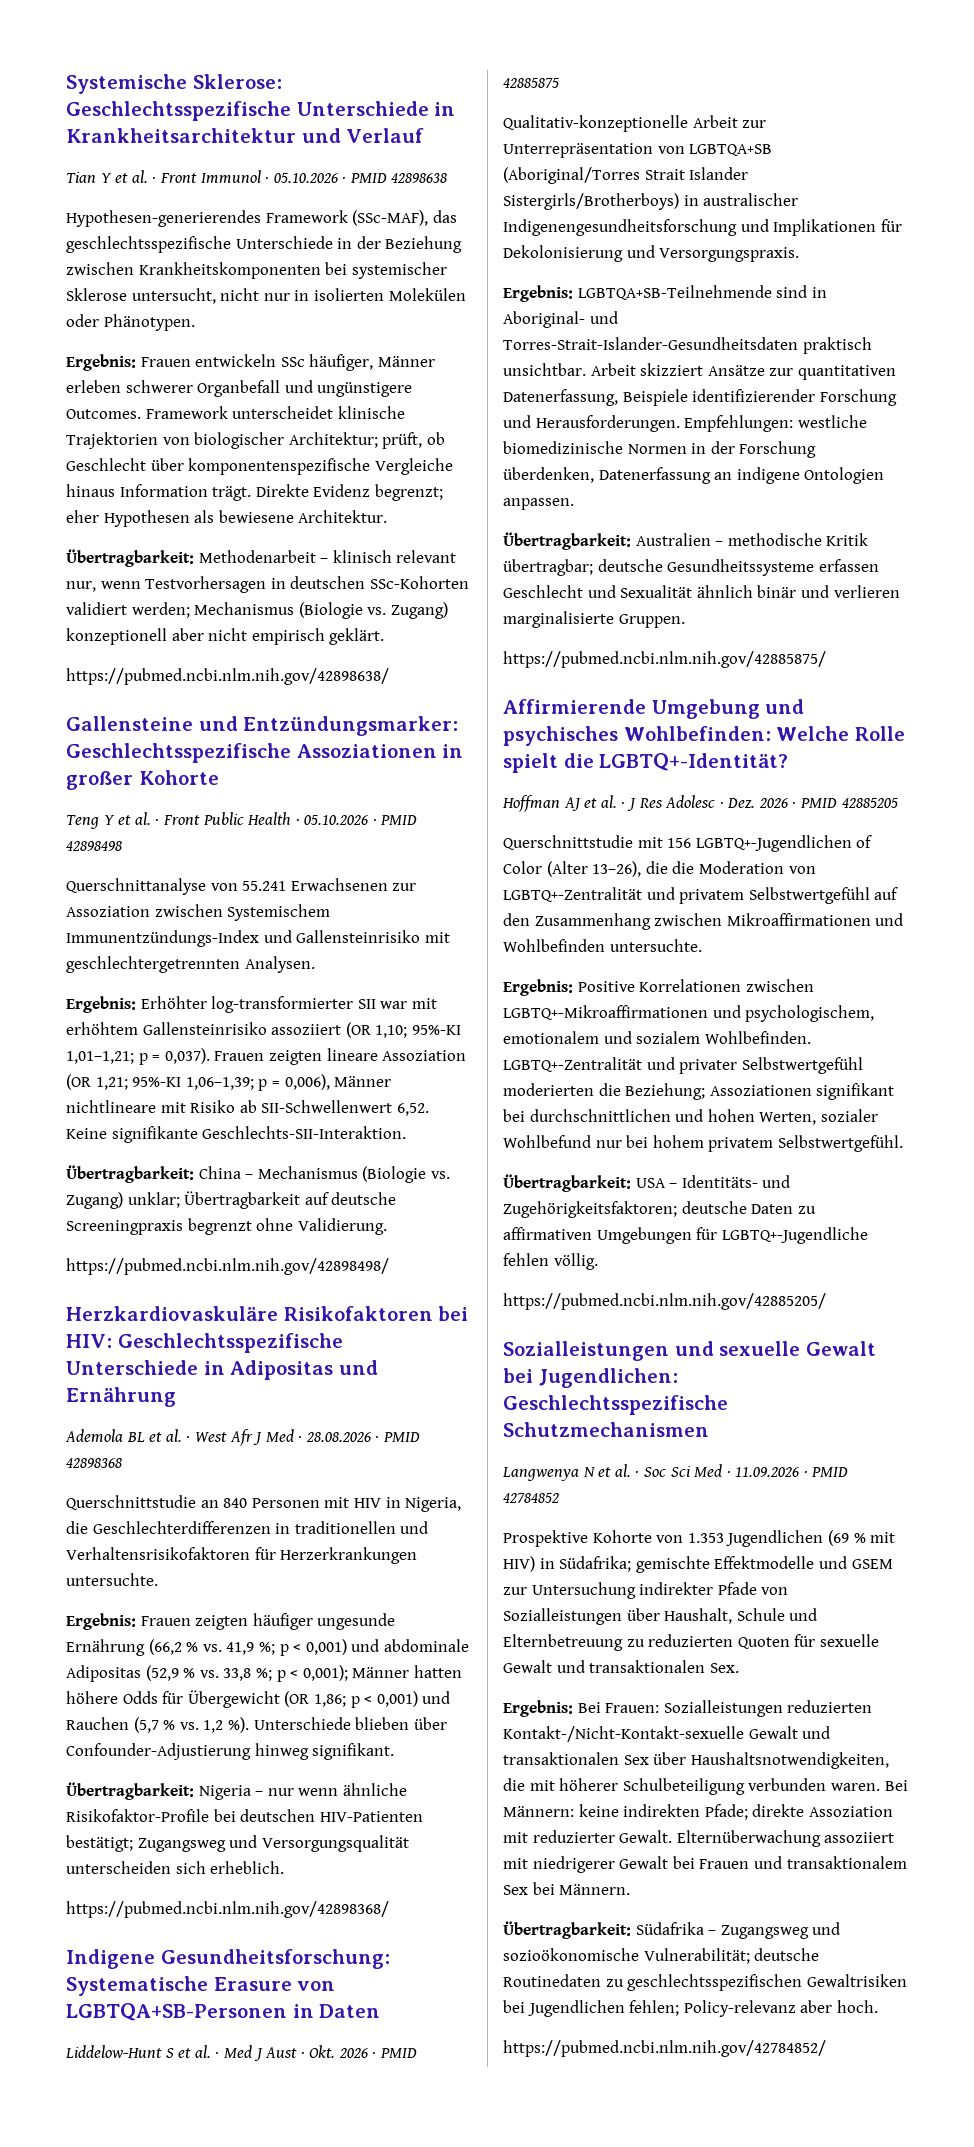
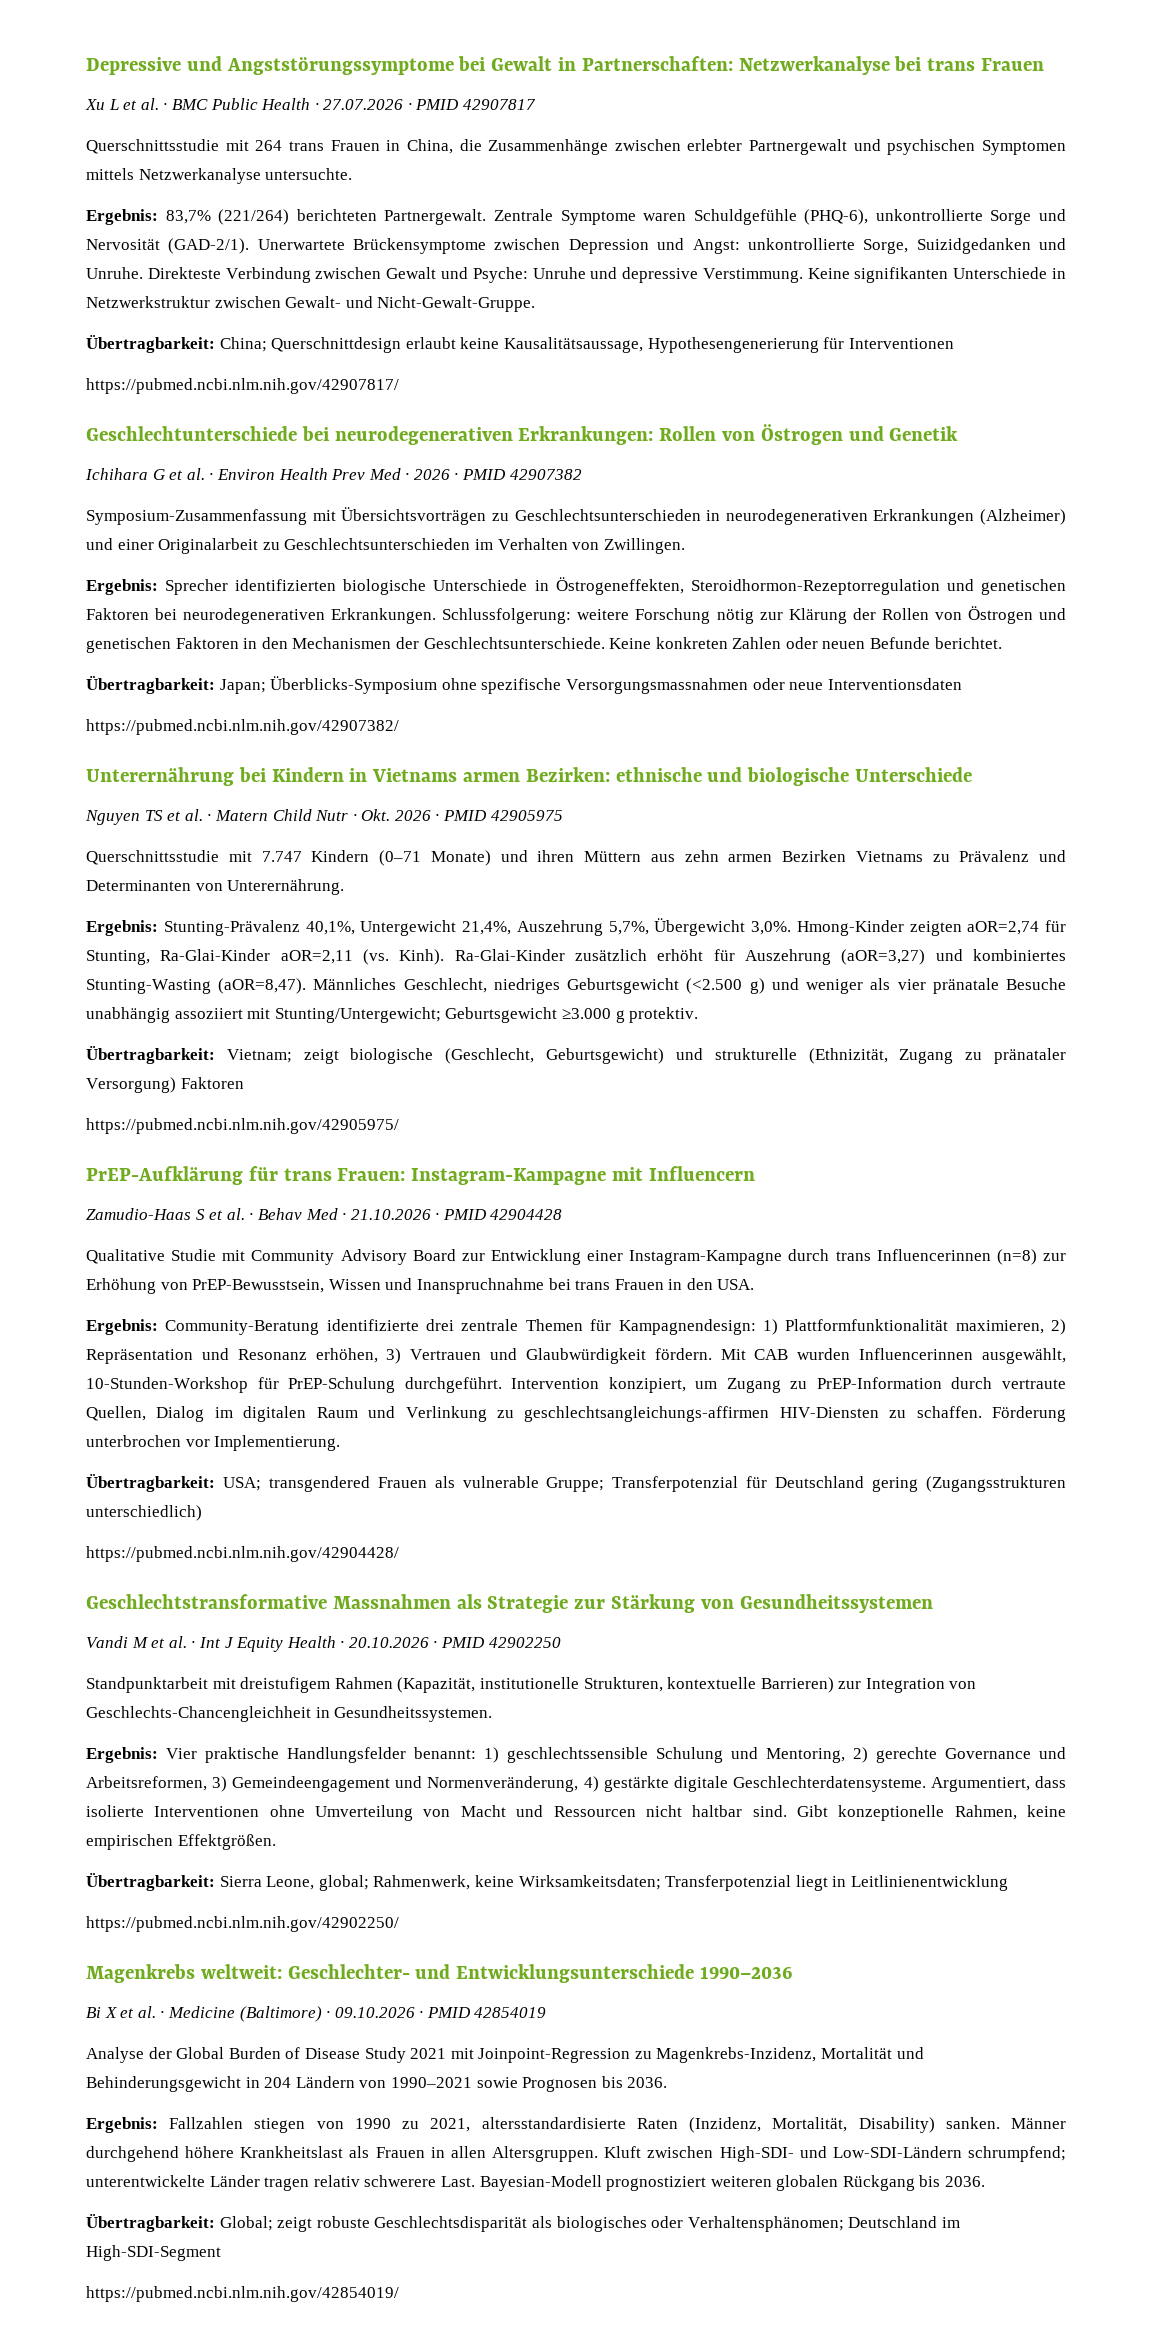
- Systemische Sklerose: Geschlechtsspezifische Unterschiede in Krankheitsarchitektur und Verlauf
- Tian Y et al. · Front Immunol · 05.10.2026 · PMID 42898638
- Hypothesen-generierendes Framework (SSc-MAF), das geschlechtsspezifische Unterschiede in der Beziehung zwischen Krankheitskomponenten bei systemischer Sklerose untersucht, nicht nur in isolierten Molekülen oder Phänotypen.
- Ergebnis: Frauen entwickeln SSc häufiger, Männer erleben schwerer Organbefall und ungünstigere Outcomes. Framework unterscheidet klinische Trajektorien von biologischer Architektur; prüft, ob Geschlecht über komponentenspezifische Vergleiche hinaus Information trägt. Direkte Evidenz begrenzt; eher Hypothesen als bewiesene Architektur.
- Übertragbarkeit: Methodenarbeit – klinisch relevant nur, wenn Testvorhersagen in deutschen SSc-Kohorten validiert werden; Mechanismus (Biologie vs. Zugang) konzeptionell aber nicht empirisch geklärt.
- https://pubmed.ncbi.nlm.nih.gov/42898638/
- Gallensteine und Entzündungsmarker: Geschlechtsspezifische Assoziationen in großer Kohorte
- Teng Y et al. · Front Public Health · 05.10.2026 · PMID 42898498
- Querschnittanalyse von 55.241 Erwachsenen zur Assoziation zwischen Systemischem Immunentzündungs-Index und Gallensteinrisiko mit geschlechtergetrennten Analysen.
- Ergebnis: Erhöhter log-transformierter SII war mit erhöhtem Gallensteinrisiko assoziiert (OR 1,10; 95%-KI 1,01–1,21; p = 0,037). Frauen zeigten lineare Assoziation (OR 1,21; 95%-KI 1,06–1,39; p = 0,006), Männer nichtlineare mit Risiko ab SII-Schwellenwert 6,52. Keine signifikante Geschlechts-SII-Interaktion.
- Übertragbarkeit: China – Mechanismus (Biologie vs. Zugang) unklar; Übertragbarkeit auf deutsche Screeningpraxis begrenzt ohne Validierung.
- https://pubmed.ncbi.nlm.nih.gov/42898498/
- Herzkardiovaskuläre Risikofaktoren bei HIV: Geschlechtsspezifische Unterschiede in Adipositas und Ernährung
- Ademola BL et al. · West Afr J Med · 28.08.2026 · PMID 42898368
- Querschnittstudie an 840 Personen mit HIV in Nigeria, die Geschlechterdifferenzen in traditionellen und Verhaltensrisikofaktoren für Herzerkrankungen untersuchte.
- Ergebnis: Frauen zeigten häufiger ungesunde Ernährung (66,2 % vs. 41,9 %; p < 0,001) und abdominale Adipositas (52,9 % vs. 33,8 %; p < 0,001); Männer hatten höhere Odds für Übergewicht (OR 1,86; p < 0,001) und Rauchen (5,7 % vs. 1,2 %). Unterschiede blieben über Confounder-Adjustierung hinweg signifikant.
- Übertragbarkeit: Nigeria – nur wenn ähnliche Risikofaktor-Profile bei deutschen HIV-Patienten bestätigt; Zugangsweg und Versorgungsqualität unterscheiden sich erheblich.
- https://pubmed.ncbi.nlm.nih.gov/42898368/
- Indigene Gesundheitsforschung: Systematische Erasure von LGBTQA+SB-Personen in Daten
- Liddelow-Hunt S et al. · Med J Aust · Okt. 2026 · PMID 42885875
- Qualitativ-konzeptionelle Arbeit zur Unterrepräsentation von LGBTQA+SB (Aboriginal/Torres Strait Islander Sistergirls/Brotherboys) in australischer Indigenengesundheitsforschung und Implikationen für Dekolonisierung und Versorgungspraxis.
- Ergebnis: LGBTQA+SB-Teilnehmende sind in Aboriginal- und Torres-Strait-Islander-Gesundheitsdaten praktisch unsichtbar. Arbeit skizziert Ansätze zur quantitativen Datenerfassung, Beispiele identifizierender Forschung und Herausforderungen. Empfehlungen: westliche biomedizinische Normen in der Forschung überdenken, Datenerfassung an indigene Ontologien anpassen.
- Übertragbarkeit: Australien – methodische Kritik übertragbar; deutsche Gesundheitssysteme erfassen Geschlecht und Sexualität ähnlich binär und verlieren marginalisierte Gruppen.
- https://pubmed.ncbi.nlm.nih.gov/42885875/
- Affirmierende Umgebung und psychisches Wohlbefinden: Welche Rolle spielt die LGBTQ+-Identität?
- Hoffman AJ et al. · J Res Adolesc · Dez. 2026 · PMID 42885205
- Querschnittstudie mit 156 LGBTQ+-Jugendlichen of Color (Alter 13–26), die die Moderation von LGBTQ+-Zentralität und privatem Selbstwertgefühl auf den Zusammenhang zwischen Mikroaffirmationen und Wohlbefinden untersuchte.
- Ergebnis: Positive Korrelationen zwischen LGBTQ+-Mikroaffirmationen und psychologischem, emotionalem und sozialem Wohlbefinden. LGBTQ+-Zentralität und privater Selbstwertgefühl moderierten die Beziehung; Assoziationen signifikant bei durchschnittlichen und hohen Werten, sozialer Wohlbefund nur bei hohem privatem Selbstwertgefühl.
- Übertragbarkeit: USA – Identitäts- und Zugehörigkeitsfaktoren; deutsche Daten zu affirmativen Umgebungen für LGBTQ+-Jugendliche fehlen völlig.
- https://pubmed.ncbi.nlm.nih.gov/42885205/
- Sozialleistungen und sexuelle Gewalt bei Jugendlichen: Geschlechtsspezifische Schutzmechanismen
- Langwenya N et al. · Soc Sci Med · 11.09.2026 · PMID 42784852
- Prospektive Kohorte von 1.353 Jugendlichen (69 % mit HIV) in Südafrika; gemischte Effektmodelle und GSEM zur Untersuchung indirekter Pfade von Sozialleistungen über Haushalt, Schule und Elternbetreuung zu reduzierten Quoten für sexuelle Gewalt und transaktionalen Sex.
- Ergebnis: Bei Frauen: Sozialleistungen reduzierten Kontakt-/Nicht-Kontakt-sexuelle Gewalt und transaktionalen Sex über Haushaltsnotwendigkeiten, die mit höherer Schulbeteiligung verbunden waren. Bei Männern: keine indirekten Pfade; direkte Assoziation mit reduzierter Gewalt. Elternüberwachung assoziiert mit niedrigerer Gewalt bei Frauen und transaktionalem Sex bei Männern.
- Übertragbarkeit: Südafrika – Zugangsweg und sozioökonomische Vulnerabilität; deutsche Routinedaten zu geschlechtsspezifischen Gewaltrisiken bei Jugendlichen fehlen; Policy-relevanz aber hoch.
- https://pubmed.ncbi.nlm.nih.gov/42784852/
+ Depressive und Angststörungssymptome bei Gewalt in Partnerschaften: Netzwerkanalyse bei trans Frauen
+ Xu L et al. · BMC Public Health · 27.07.2026 · PMID 42907817
+ Querschnittsstudie mit 264 trans Frauen in China, die Zusammenhänge zwischen erlebter Partnergewalt und psychischen Symptomen mittels Netzwerkanalyse untersuchte.
+ Ergebnis: 83,7% (221/264) berichteten Partnergewalt. Zentrale Symptome waren Schuldgefühle (PHQ-6), unkontrollierte Sorge und Nervosität (GAD-2/1). Unerwartete Brückensymptome zwischen Depression und Angst: unkontrollierte Sorge, Suizidgedanken und Unruhe. Direkteste Verbindung zwischen Gewalt und Psyche: Unruhe und depressive Verstimmung. Keine signifikanten Unterschiede in Netzwerkstruktur zwischen Gewalt- und Nicht-Gewalt-Gruppe.
+ Übertragbarkeit: China; Querschnittdesign erlaubt keine Kausalitätsaussage, Hypothesengenerierung für Interventionen
+ https://pubmed.ncbi.nlm.nih.gov/42907817/
+ Geschlechtunterschiede bei neurodegenerativen Erkrankungen: Rollen von Östrogen und Genetik
+ Ichihara G et al. · Environ Health Prev Med · 2026 · PMID 42907382
+ Symposium-Zusammenfassung mit Übersichtsvorträgen zu Geschlechtsunterschieden in neurodegenerativen Erkrankungen (Alzheimer) und einer Originalarbeit zu Geschlechtsunterschieden im Verhalten von Zwillingen.
+ Ergebnis: Sprecher identifizierten biologische Unterschiede in Östrogeneffekten, Steroidhormon-Rezeptorregulation und genetischen Faktoren bei neurodegenerativen Erkrankungen. Schlussfolgerung: weitere Forschung nötig zur Klärung der Rollen von Östrogen und genetischen Faktoren in den Mechanismen der Geschlechtsunterschiede. Keine konkreten Zahlen oder neuen Befunde berichtet.
+ Übertragbarkeit: Japan; Überblicks-Symposium ohne spezifische Versorgungsmassnahmen oder neue Interventionsdaten
+ https://pubmed.ncbi.nlm.nih.gov/42907382/
+ Unterernährung bei Kindern in Vietnams armen Bezirken: ethnische und biologische Unterschiede
+ Nguyen TS et al. · Matern Child Nutr · Okt. 2026 · PMID 42905975
+ Querschnittsstudie mit 7.747 Kindern (0–71 Monate) und ihren Müttern aus zehn armen Bezirken Vietnams zu Prävalenz und Determinanten von Unterernährung.
+ Ergebnis: Stunting-Prävalenz 40,1%, Untergewicht 21,4%, Auszehrung 5,7%, Übergewicht 3,0%. Hmong-Kinder zeigten aOR=2,74 für Stunting, Ra-Glai-Kinder aOR=2,11 (vs. Kinh). Ra-Glai-Kinder zusätzlich erhöht für Auszehrung (aOR=3,27) und kombiniertes Stunting-Wasting (aOR=8,47). Männliches Geschlecht, niedriges Geburtsgewicht (<2.500 g) und weniger als vier pränatale Besuche unabhängig assoziiert mit Stunting/Untergewicht; Geburtsgewicht ≥3.000 g protektiv.
+ Übertragbarkeit: Vietnam; zeigt biologische (Geschlecht, Geburtsgewicht) und strukturelle (Ethnizität, Zugang zu pränataler Versorgung) Faktoren
+ https://pubmed.ncbi.nlm.nih.gov/42905975/
+ PrEP-Aufklärung für trans Frauen: Instagram-Kampagne mit Influencern
+ Zamudio-Haas S et al. · Behav Med · 21.10.2026 · PMID 42904428
+ Qualitative Studie mit Community Advisory Board zur Entwicklung einer Instagram-Kampagne durch trans Influencerinnen (n=8) zur Erhöhung von PrEP-Bewusstsein, Wissen und Inanspruchnahme bei trans Frauen in den USA.
+ Ergebnis: Community-Beratung identifizierte drei zentrale Themen für Kampagnendesign: 1) Plattformfunktionalität maximieren, 2) Repräsentation und Resonanz erhöhen, 3) Vertrauen und Glaubwürdigkeit fördern. Mit CAB wurden Influencerinnen ausgewählt, 10-Stunden-Workshop für PrEP-Schulung durchgeführt. Intervention konzipiert, um Zugang zu PrEP-Information durch vertraute Quellen, Dialog im digitalen Raum und Verlinkung zu geschlechtsangleichungs-affirmen HIV-Diensten zu schaffen. Förderung unterbrochen vor Implementierung.
+ Übertragbarkeit: USA; transgendered Frauen als vulnerable Gruppe; Transferpotenzial für Deutschland gering (Zugangsstrukturen unterschiedlich)
+ https://pubmed.ncbi.nlm.nih.gov/42904428/
+ Geschlechtstransformative Massnahmen als Strategie zur Stärkung von Gesundheitssystemen
+ Vandi M et al. · Int J Equity Health · 20.10.2026 · PMID 42902250
+ Standpunktarbeit mit dreistufigem Rahmen (Kapazität, institutionelle Strukturen, kontextuelle Barrieren) zur Integration von Geschlechts-Chancengleichheit in Gesundheitssystemen.
+ Ergebnis: Vier praktische Handlungsfelder benannt: 1) geschlechtssensible Schulung und Mentoring, 2) gerechte Governance und Arbeitsreformen, 3) Gemeindeengagement und Normenveränderung, 4) gestärkte digitale Geschlechterdatensysteme. Argumentiert, dass isolierte Interventionen ohne Umverteilung von Macht und Ressourcen nicht haltbar sind. Gibt konzeptionelle Rahmen, keine empirischen Effektgrößen.
+ Übertragbarkeit: Sierra Leone, global; Rahmenwerk, keine Wirksamkeitsdaten; Transferpotenzial liegt in Leitlinienentwicklung
+ https://pubmed.ncbi.nlm.nih.gov/42902250/
+ Magenkrebs weltweit: Geschlechter- und Entwicklungsunterschiede 1990–2036
+ Bi X et al. · Medicine (Baltimore) · 09.10.2026 · PMID 42854019
+ Analyse der Global Burden of Disease Study 2021 mit Joinpoint-Regression zu Magenkrebs-Inzidenz, Mortalität und Behinderungsgewicht in 204 Ländern von 1990–2021 sowie Prognosen bis 2036.
+ Ergebnis: Fallzahlen stiegen von 1990 zu 2021, altersstandardisierte Raten (Inzidenz, Mortalität, Disability) sanken. Männer durchgehend höhere Krankheitslast als Frauen in allen Altersgruppen. Kluft zwischen High-SDI- und Low-SDI-Ländern schrumpfend; unterentwickelte Länder tragen relativ schwerere Last. Bayesian-Modell prognostiziert weiteren globalen Rückgang bis 2036.
+ Übertragbarkeit: Global; zeigt robuste Geschlechtsdisparität als biologisches oder Verhaltensphänomen; Deutschland im High-SDI-Segment
+ https://pubmed.ncbi.nlm.nih.gov/42854019/

